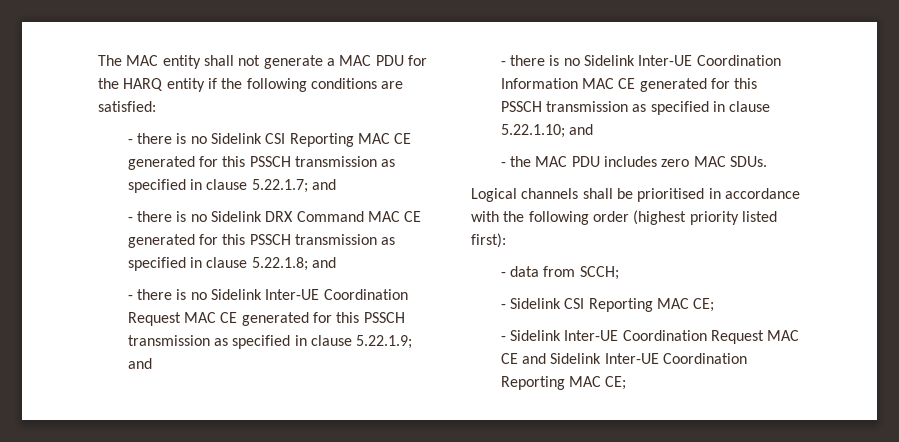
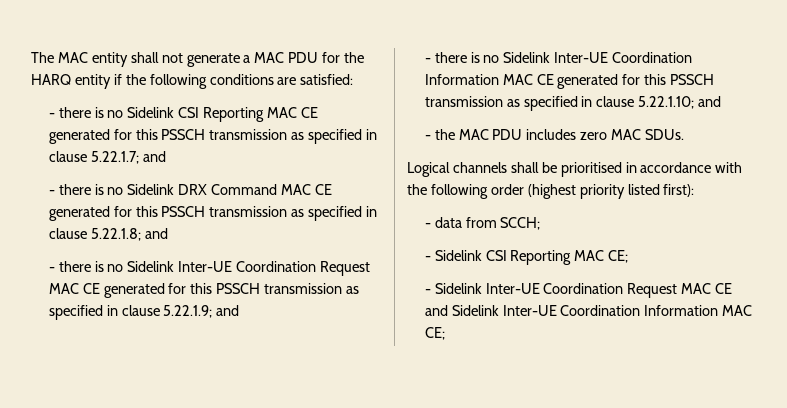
- - Sidelink Inter-UE Coordination Request MAC CE and Sidelink Inter-UE Coordination Reporting MAC CE;
+ - Sidelink Inter-UE Coordination Request MAC CE and Sidelink Inter-UE Coordination Information MAC CE;

